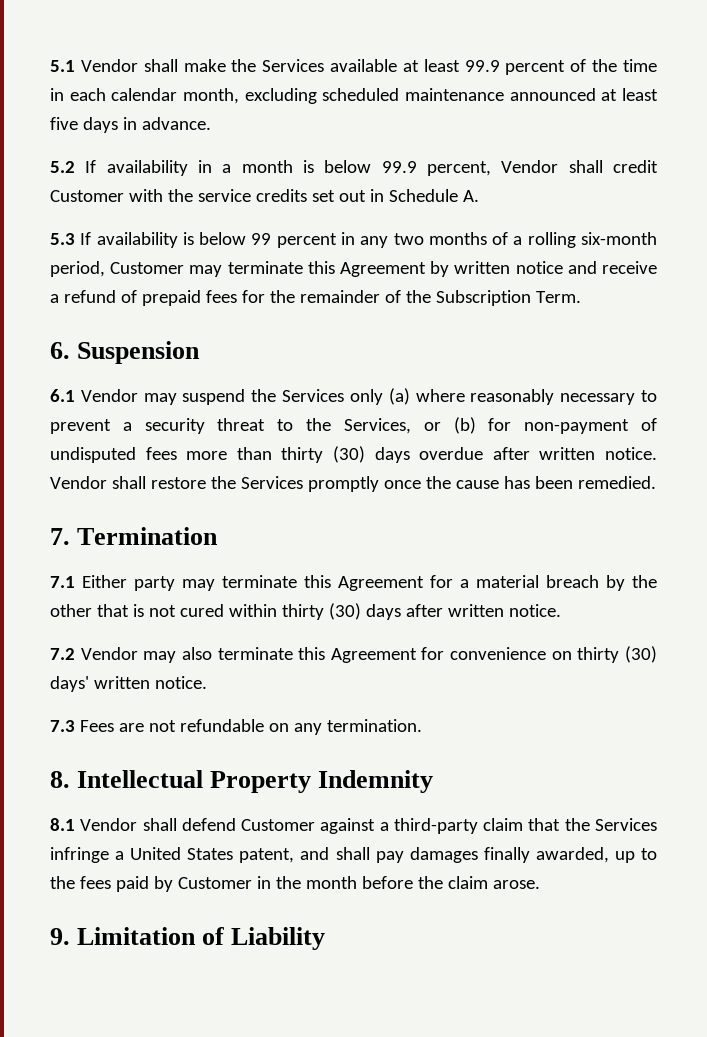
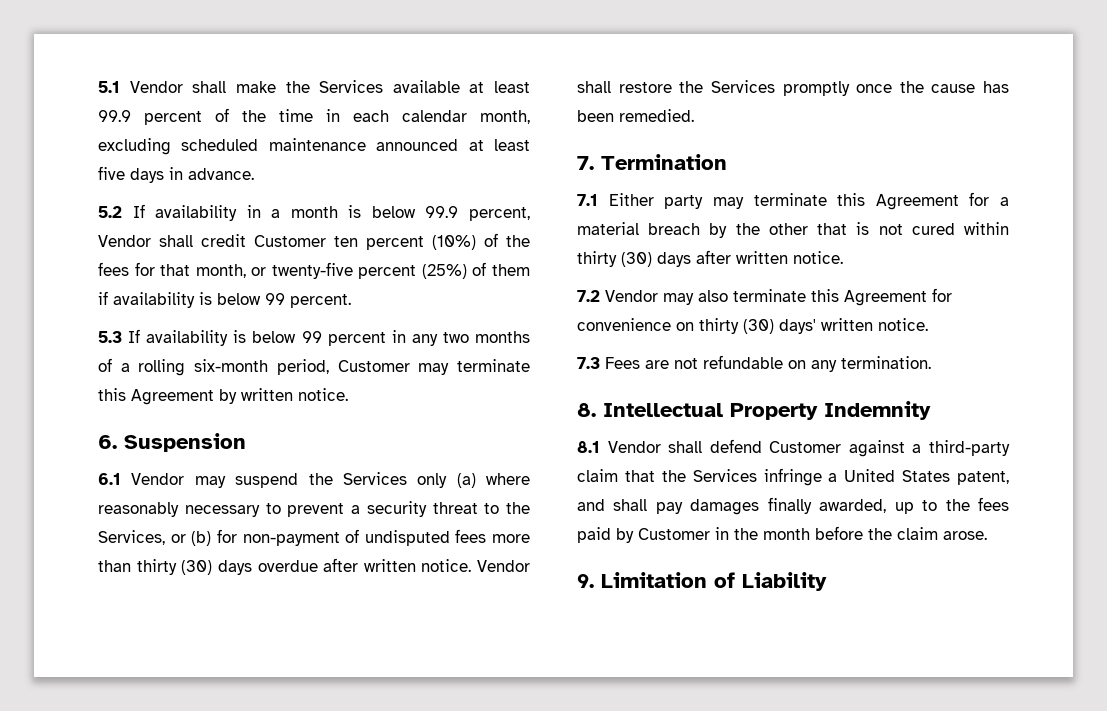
- 5.2 If availability in a month is below 99.9 percent, Vendor shall credit Customer with the service credits set out in Schedule A.
+ 5.2 If availability in a month is below 99.9 percent, Vendor shall credit Customer ten percent (10%) of the fees for that month, or twenty-five percent (25%) of them if availability is below 99 percent.
- 5.3 If availability is below 99 percent in any two months of a rolling six-month period, Customer may terminate this Agreement by written notice and receive a refund of prepaid fees for the remainder of the Subscription Term.
+ 5.3 If availability is below 99 percent in any two months of a rolling six-month period, Customer may terminate this Agreement by written notice.

